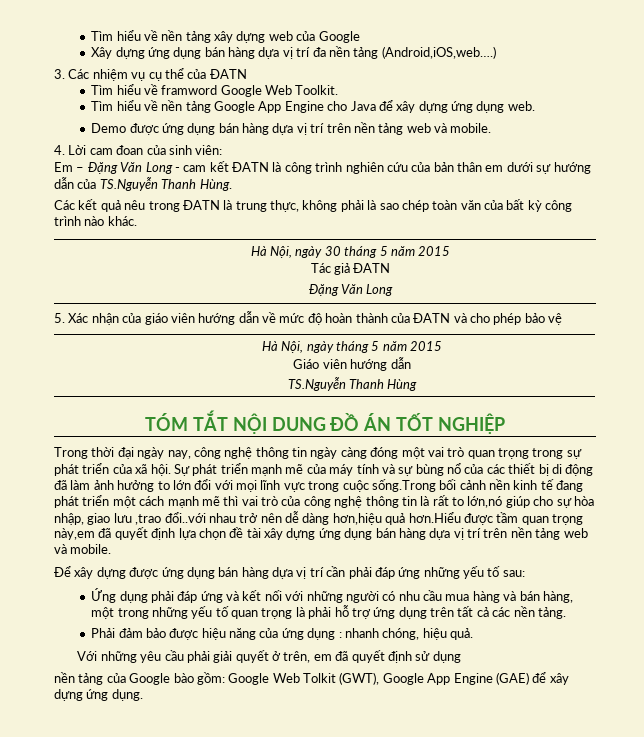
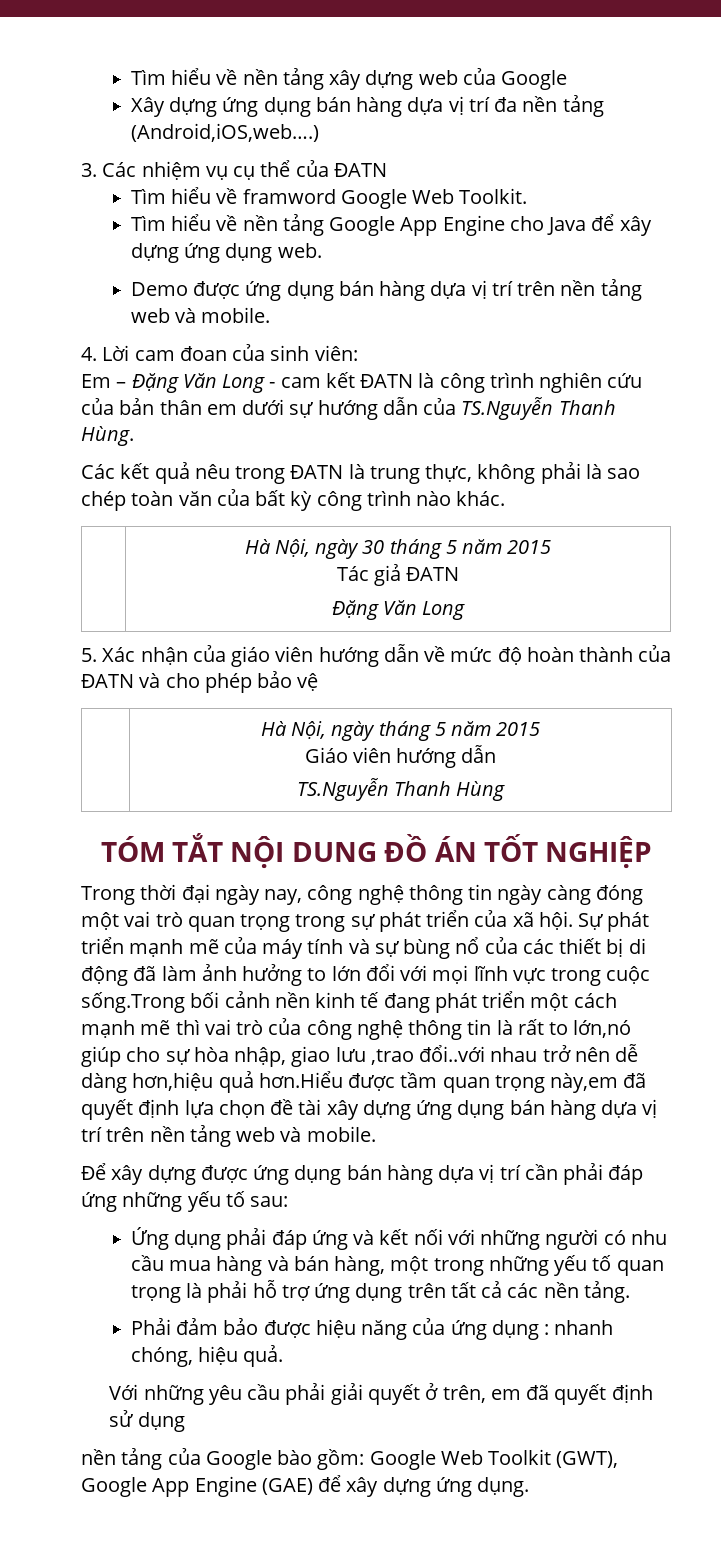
- nền tảng của Google bào gồm: Google Web Tolkit (GWT), Google App Engine (GAE) để xây dựng ứng dụng.
+ nền tảng của Google bào gồm: Google Web Toolkit (GWT), Google App Engine (GAE) để xây dựng ứng dụng.

